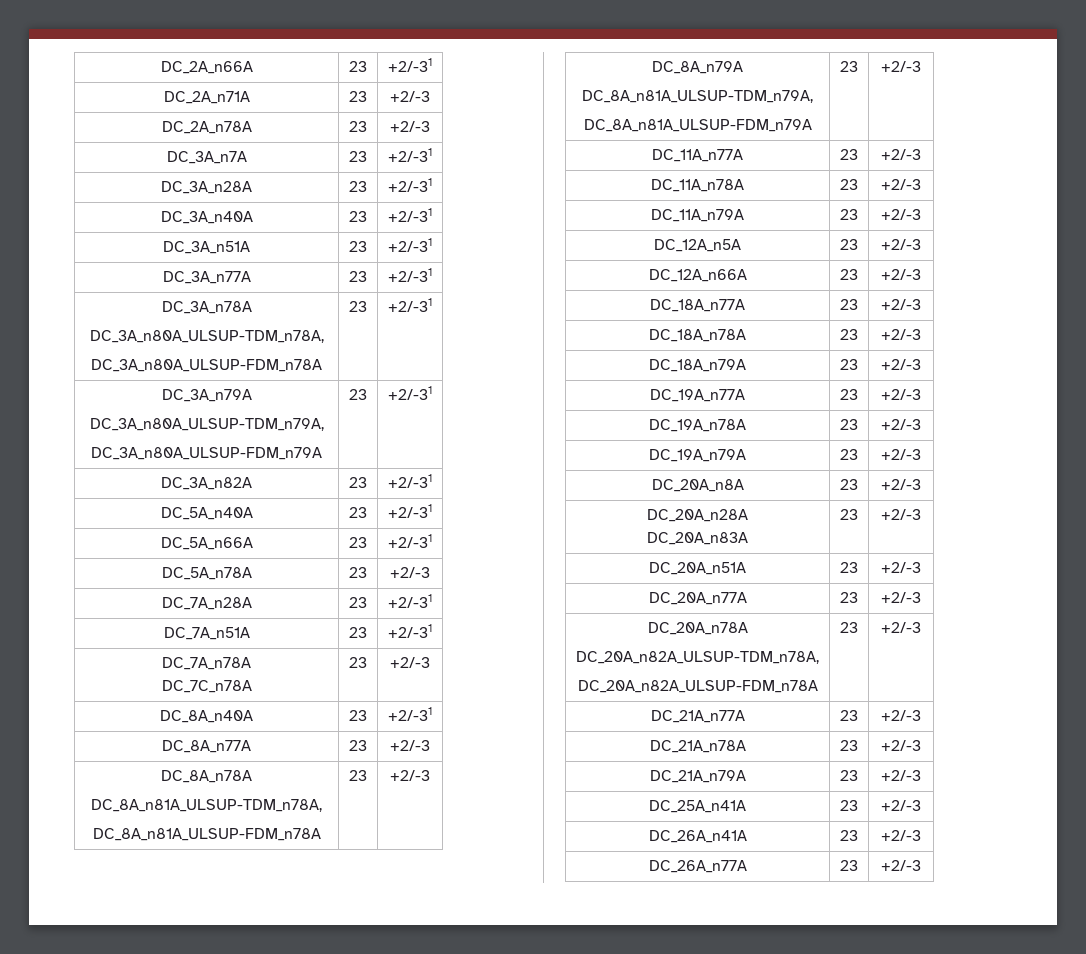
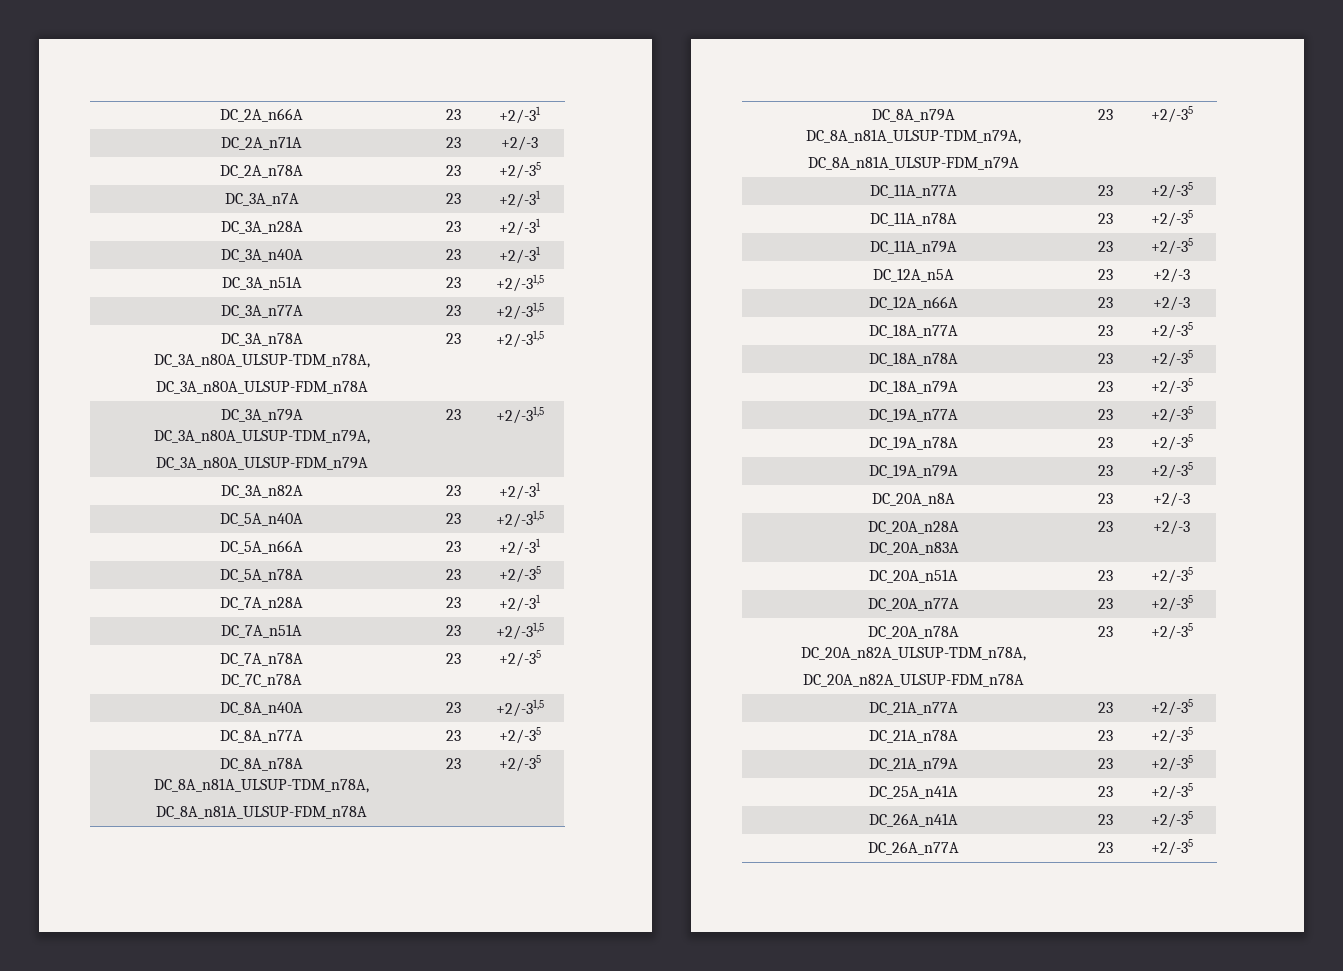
- DC_2A_n78A | 23 | +2/-3
+ DC_2A_n78A | 23 | +2/-35
- DC_3A_n51A | 23 | +2/-31
+ DC_3A_n51A | 23 | +2/-31,5
- DC_3A_n77A | 23 | +2/-31
+ DC_3A_n77A | 23 | +2/-31,5
  DC_3A_n78A
  DC_3A_n80A_ULSUP-TDM_n78A,
- DC_3A_n80A_ULSUP-FDM_n78A | 23 | +2/-31
+ DC_3A_n80A_ULSUP-FDM_n78A | 23 | +2/-31,5
  DC_3A_n79A
  DC_3A_n80A_ULSUP-TDM_n79A,
- DC_3A_n80A_ULSUP-FDM_n79A | 23 | +2/-31
+ DC_3A_n80A_ULSUP-FDM_n79A | 23 | +2/-31,5
- DC_5A_n40A | 23 | +2/-31
+ DC_5A_n40A | 23 | +2/-31,5
- DC_5A_n78A | 23 | +2/-3
+ DC_5A_n78A | 23 | +2/-35
- DC_7A_n51A | 23 | +2/-31
+ DC_7A_n51A | 23 | +2/-31,5
  DC_7A_n78A
- DC_7C_n78A | 23 | +2/-3
+ DC_7C_n78A | 23 | +2/-35
- DC_8A_n40A | 23 | +2/-31
+ DC_8A_n40A | 23 | +2/-31,5
- DC_8A_n77A | 23 | +2/-3
+ DC_8A_n77A | 23 | +2/-35
  DC_8A_n78A
  DC_8A_n81A_ULSUP-TDM_n78A,
- DC_8A_n81A_ULSUP-FDM_n78A | 23 | +2/-3
+ DC_8A_n81A_ULSUP-FDM_n78A | 23 | +2/-35
  DC_8A_n79A
  DC_8A_n81A_ULSUP-TDM_n79A,
- DC_8A_n81A_ULSUP-FDM_n79A | 23 | +2/-3
+ DC_8A_n81A_ULSUP-FDM_n79A | 23 | +2/-35
- DC_11A_n77A | 23 | +2/-3
+ DC_11A_n77A | 23 | +2/-35
- DC_11A_n78A | 23 | +2/-3
+ DC_11A_n78A | 23 | +2/-35
- DC_11A_n79A | 23 | +2/-3
+ DC_11A_n79A | 23 | +2/-35
- DC_18A_n77A | 23 | +2/-3
+ DC_18A_n77A | 23 | +2/-35
- DC_18A_n78A | 23 | +2/-3
+ DC_18A_n78A | 23 | +2/-35
- DC_18A_n79A | 23 | +2/-3
+ DC_18A_n79A | 23 | +2/-35
- DC_19A_n77A | 23 | +2/-3
+ DC_19A_n77A | 23 | +2/-35
- DC_19A_n78A | 23 | +2/-3
+ DC_19A_n78A | 23 | +2/-35
- DC_19A_n79A | 23 | +2/-3
+ DC_19A_n79A | 23 | +2/-35
- DC_20A_n51A | 23 | +2/-3
+ DC_20A_n51A | 23 | +2/-35
- DC_20A_n77A | 23 | +2/-3
+ DC_20A_n77A | 23 | +2/-35
  DC_20A_n78A
  DC_20A_n82A_ULSUP-TDM_n78A,
- DC_20A_n82A_ULSUP-FDM_n78A | 23 | +2/-3
+ DC_20A_n82A_ULSUP-FDM_n78A | 23 | +2/-35
- DC_21A_n77A | 23 | +2/-3
+ DC_21A_n77A | 23 | +2/-35
- DC_21A_n78A | 23 | +2/-3
+ DC_21A_n78A | 23 | +2/-35
- DC_21A_n79A | 23 | +2/-3
+ DC_21A_n79A | 23 | +2/-35
- DC_25A_n41A | 23 | +2/-3
+ DC_25A_n41A | 23 | +2/-35
- DC_26A_n41A | 23 | +2/-3
+ DC_26A_n41A | 23 | +2/-35
- DC_26A_n77A | 23 | +2/-3
+ DC_26A_n77A | 23 | +2/-35

